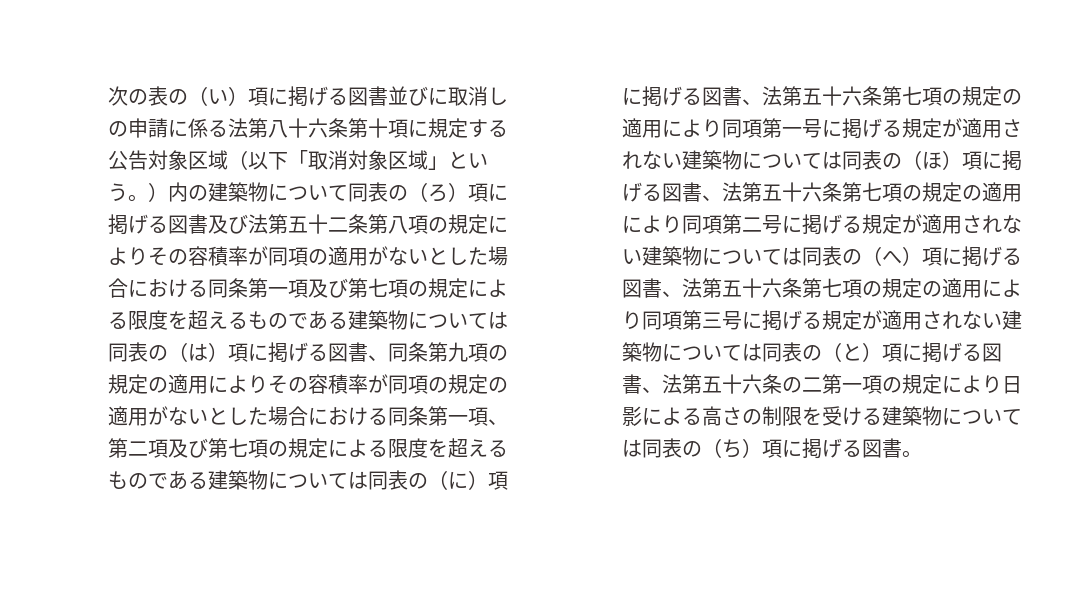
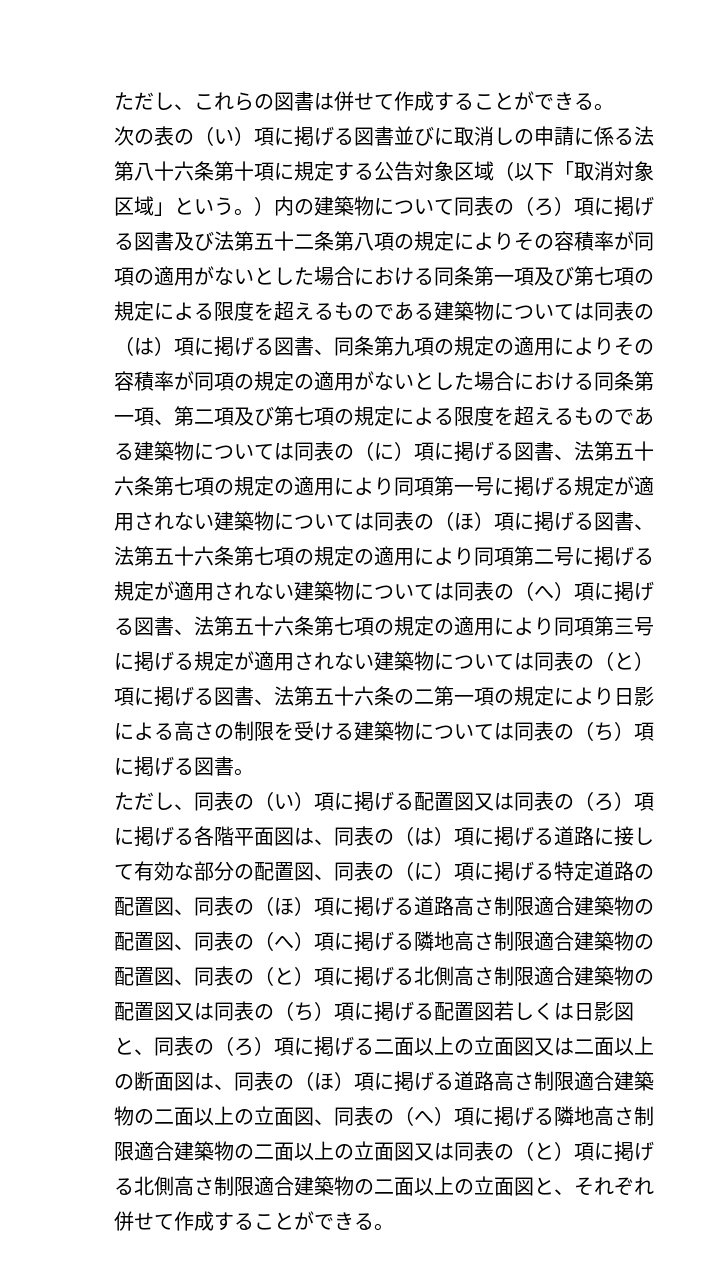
+ ただし、これらの図書は併せて作成することができる。
+ ただし、同表の（い）項に掲げる配置図又は同表の（ろ）項に掲げる各階平面図は、同表の（は）項に掲げる道路に接して有効な部分の配置図、同表の（に）項に掲げる特定道路の配置図、同表の（ほ）項に掲げる道路高さ制限適合建築物の配置図、同表の（へ）項に掲げる隣地高さ制限適合建築物の配置図、同表の（と）項に掲げる北側高さ制限適合建築物の配置図又は同表の（ち）項に掲げる配置図若しくは日影図と、同表の（ろ）項に掲げる二面以上の立面図又は二面以上の断面図は、同表の（ほ）項に掲げる道路高さ制限適合建築物の二面以上の立面図、同表の（へ）項に掲げる隣地高さ制限適合建築物の二面以上の立面図又は同表の（と）項に掲げる北側高さ制限適合建築物の二面以上の立面図と、それぞれ併せて作成することができる。

